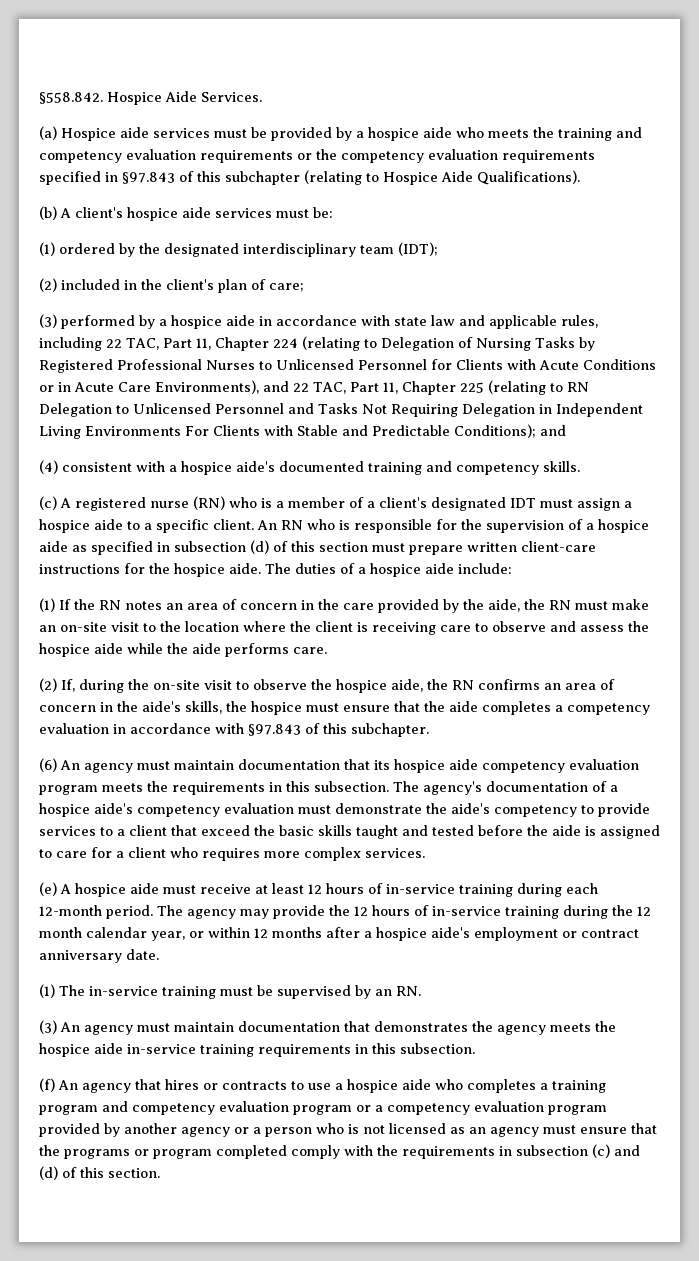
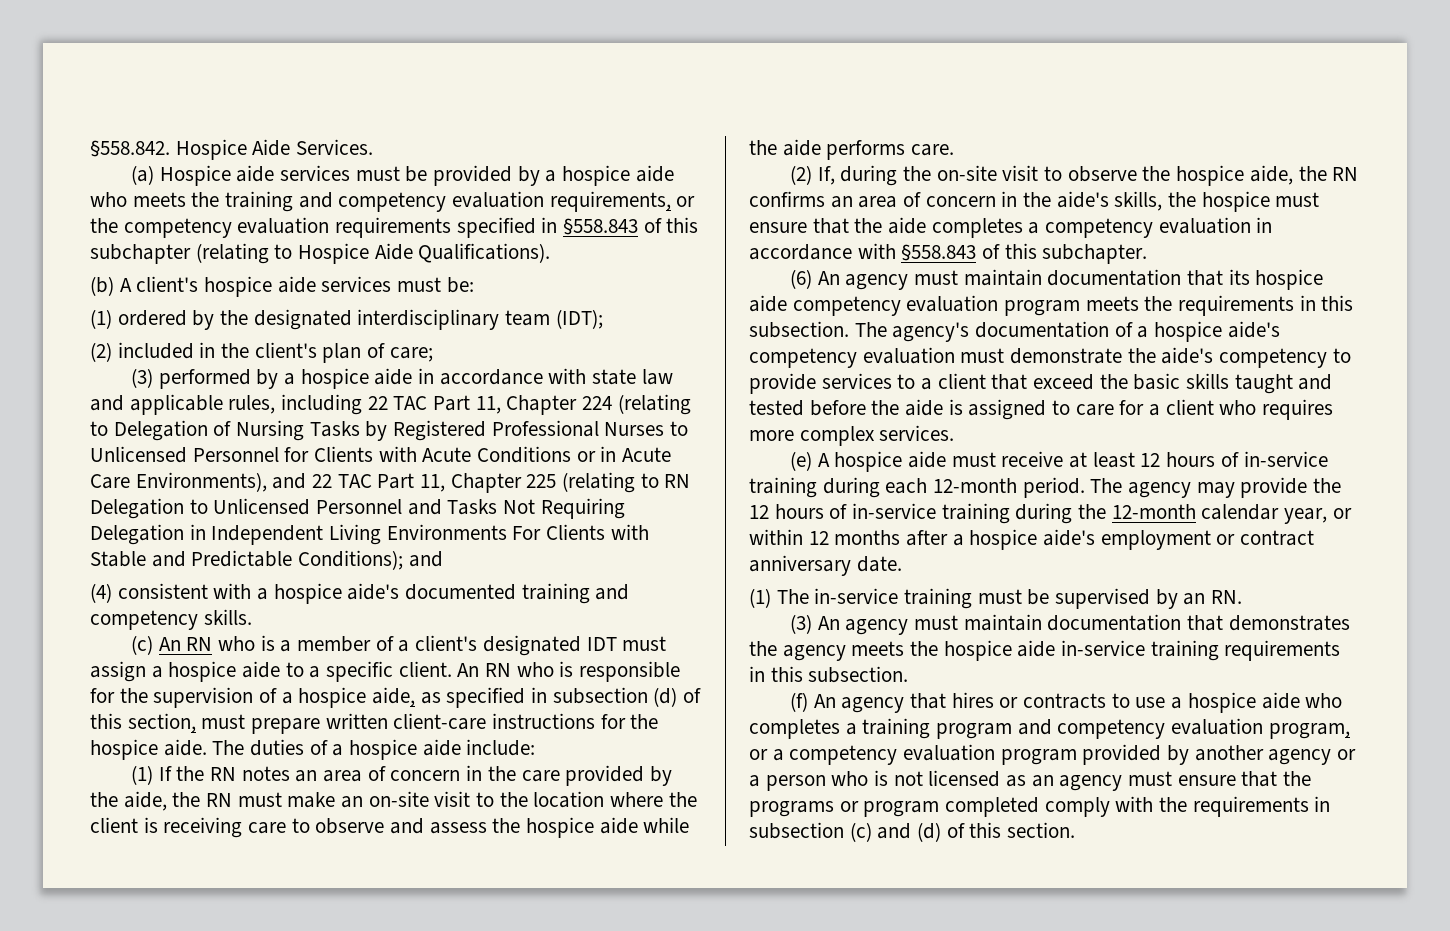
- (a) Hospice aide services must be provided by a hospice aide who meets the training and competency evaluation requirements or the competency evaluation requirements specified in §97.843 of this subchapter (relating to Hospice Aide Qualifications).
+ (a) Hospice aide services must be provided by a hospice aide who meets the training and competency evaluation requirements, or the competency evaluation requirements specified in §558.843 of this subchapter (relating to Hospice Aide Qualifications).
- (3) performed by a hospice aide in accordance with state law and applicable rules, including 22 TAC, Part 11, Chapter 224 (relating to Delegation of Nursing Tasks by Registered Professional Nurses to Unlicensed Personnel for Clients with Acute Conditions or in Acute Care Environments), and 22 TAC, Part 11, Chapter 225 (relating to RN Delegation to Unlicensed Personnel and Tasks Not Requiring Delegation in Independent Living Environments For Clients with Stable and Predictable Conditions);
+ (3) performed by a hospice aide in accordance with state law and applicable rules, including 22 TAC Part 11, Chapter 224 (relating to Delegation of Nursing Tasks by Registered Professional Nurses to Unlicensed Personnel for Clients with Acute Conditions or in Acute Care Environments), and 22 TAC Part 11, Chapter 225 (relating to RN Delegation to Unlicensed Personnel and Tasks Not Requiring Delegation in Independent Living Environments For Clients with Stable and Predictable Conditions);
- (c) A registered nurse (RN) who is a member of a client's designated IDT must assign a hospice aide to a specific client.
+ (c) An RN who is a member of a client's designated IDT must assign a hospice aide to a specific client.
- An RN who is responsible for the supervision of a hospice aide as specified in subsection (d) of this section must prepare written client-care instructions for the hospice aide.
+ An RN who is responsible for the supervision of a hospice aide, as specified in subsection (d) of this section, must prepare written client-care instructions for the hospice aide.
- (2) If, during the on-site visit to observe the hospice aide, the RN confirms an area of concern in the aide's skills, the hospice must ensure that the aide completes a competency evaluation in accordance with §97.843 of this subchapter.
+ (2) If, during the on-site visit to observe the hospice aide, the RN confirms an area of concern in the aide's skills, the hospice must ensure that the aide completes a competency evaluation in accordance with §558.843 of this subchapter.
- The agency may provide the 12 hours of in-service training during the 12 month calendar year, or within 12 months after a hospice aide's employment or contract anniversary date.
+ The agency may provide the 12 hours of in-service training during the 12-month calendar year, or within 12 months after a hospice aide's employment or contract anniversary date.
- (f) An agency that hires or contracts to use a hospice aide who completes a training program and competency evaluation program or a competency evaluation program provided by another agency or a person who is not licensed as an agency must ensure that the programs or program completed comply with the requirements in subsection (c) and (d) of this section.
+ (f) An agency that hires or contracts to use a hospice aide who completes a training program and competency evaluation program, or a competency evaluation program provided by another agency or a person who is not licensed as an agency must ensure that the programs or program completed comply with the requirements in subsection (c) and (d) of this section.

